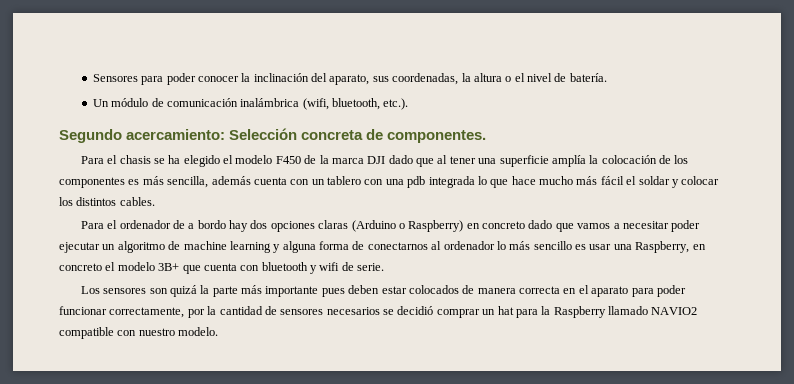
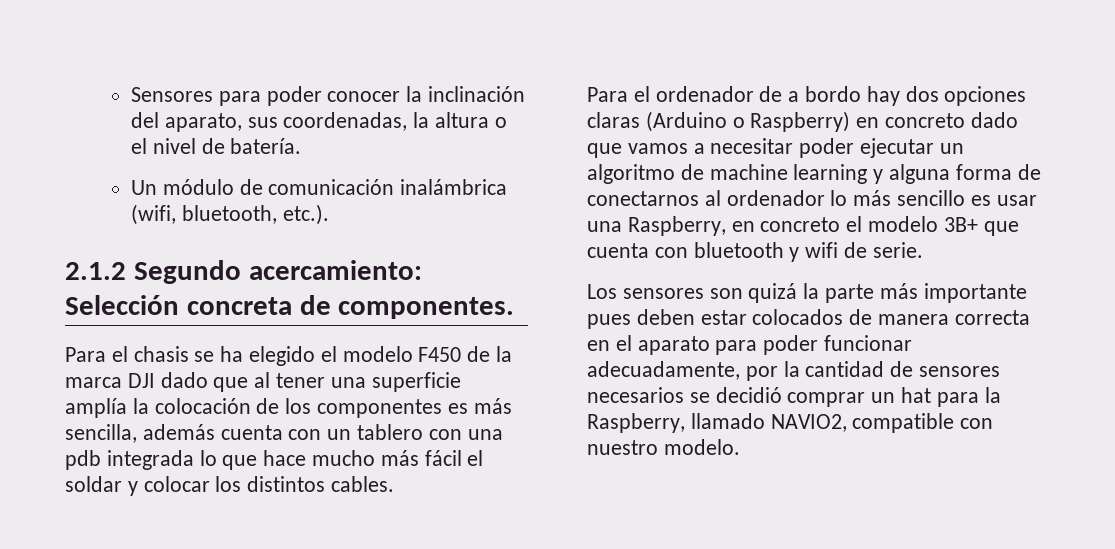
- Segundo acercamiento: Selección concreta de componentes.
+ 2.1.2 Segundo acercamiento: Selección concreta de componentes.
- Los sensores son quizá la parte más importante pues deben estar colocados de manera correcta en el aparato para poder funcionar correctamente, por la cantidad de sensores necesarios se decidió comprar un hat para la Raspberry llamado NAVIO2 compatible con nuestro modelo.
+ Los sensores son quizá la parte más importante pues deben estar colocados de manera correcta en el aparato para poder funcionar adecuadamente, por la cantidad de sensores necesarios se decidió comprar un hat para la Raspberry, llamado NAVIO2, compatible con nuestro modelo.

